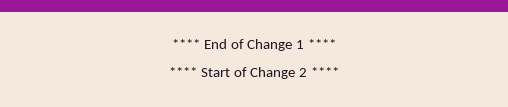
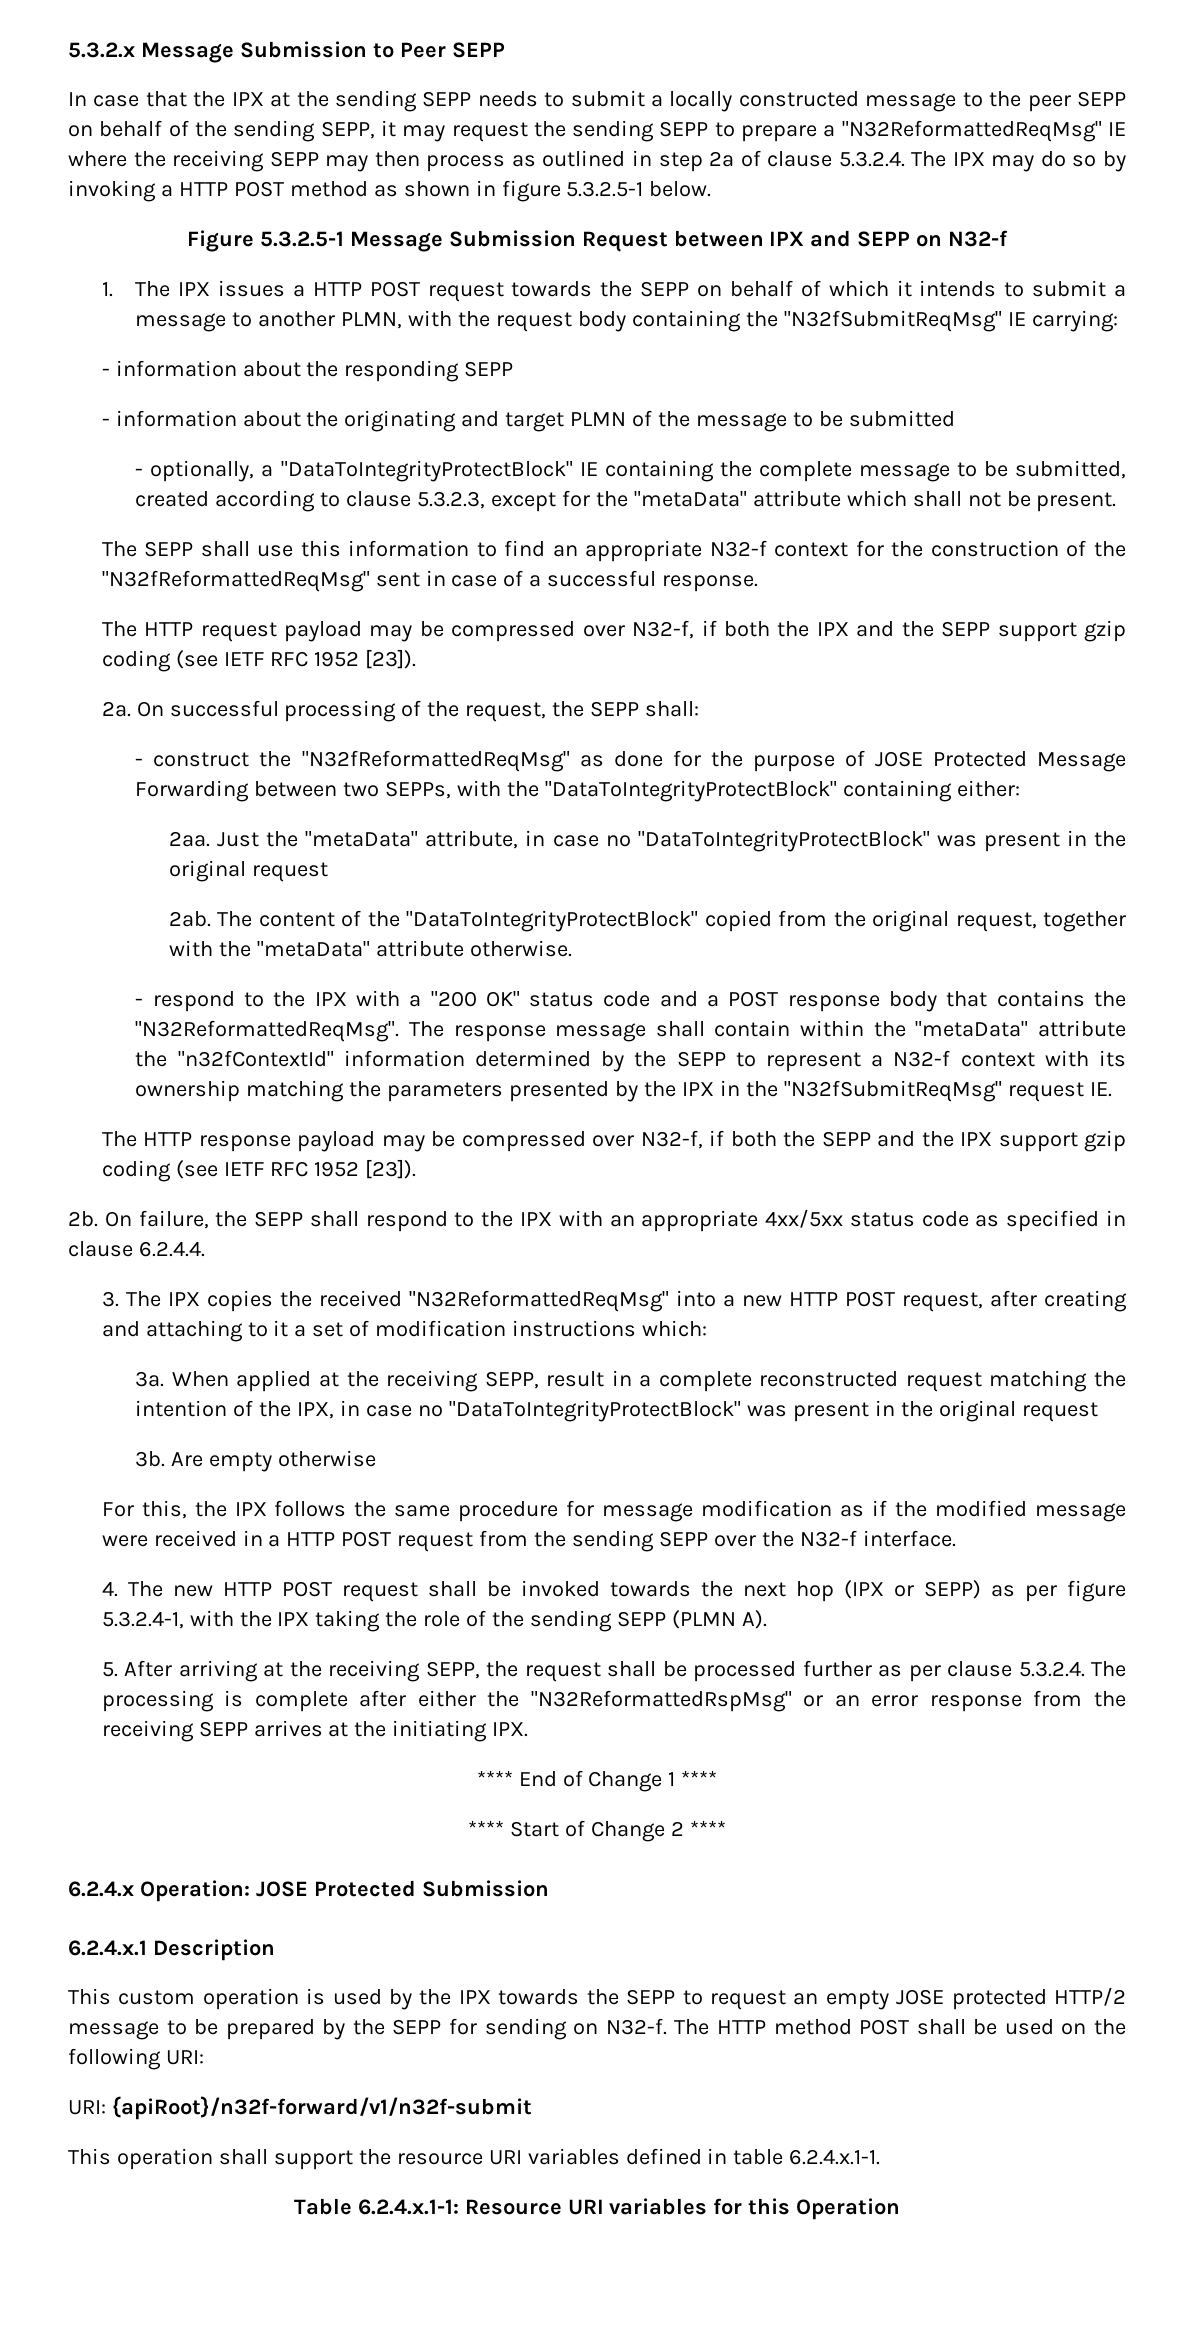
+ 5.3.2.x Message Submission to Peer SEPP
+ In case that the IPX at the sending SEPP needs to submit a locally constructed message to the peer SEPP on behalf of the sending SEPP, it may request the sending SEPP to prepare a "N32ReformattedReqMsg" IE where the receiving SEPP may then process as outlined in step 2a of clause 5.3.2.4. The IPX may do so by invoking a HTTP POST method as shown in figure 5.3.2.5-1 below.
+ Figure 5.3.2.5-1 Message Submission Request between IPX and SEPP on N32-f
+ 1. The IPX issues a HTTP POST request towards the SEPP on behalf of which it intends to submit a message to another PLMN, with the request body containing the "N32fSubmitReqMsg" IE carrying:
+ - information about the responding SEPP
+ - information about the originating and target PLMN of the message to be submitted
+ - optionally, a "DataToIntegrityProtectBlock" IE containing the complete message to be submitted, created according to clause 5.3.2.3, except for the "metaData" attribute which shall not be present.
+ The SEPP shall use this information to find an appropriate N32-f context for the construction of the "N32fReformattedReqMsg" sent in case of a successful response.
+ The HTTP request payload may be compressed over N32-f, if both the IPX and the SEPP support gzip coding (see IETF RFC 1952 [23]).
+ 2a. On successful processing of the request, the SEPP shall:
+ - construct the "N32fReformattedReqMsg" as done for the purpose of JOSE Protected Message Forwarding between two SEPPs, with the "DataToIntegrityProtectBlock" containing either:
+ 2aa. Just the "metaData" attribute, in case no "DataToIntegrityProtectBlock" was present in the original request
+ 2ab. The content of the "DataToIntegrityProtectBlock" copied from the original request, together with the "metaData" attribute otherwise.
+ - respond to the IPX with a "200 OK" status code and a POST response body that contains the "N32ReformattedReqMsg". The response message shall contain within the "metaData" attribute the "n32fContextId" information determined by the SEPP to represent a N32-f context with its ownership matching the parameters presented by the IPX in the "N32fSubmitReqMsg" request IE.
+ The HTTP response payload may be compressed over N32-f, if both the SEPP and the IPX support gzip coding (see IETF RFC 1952 [23]).
+ 2b. On failure, the SEPP shall respond to the IPX with an appropriate 4xx/5xx status code as specified in clause 6.2.4.4.
+ 3. The IPX copies the received "N32ReformattedReqMsg" into a new HTTP POST request, after creating and attaching to it a set of modification instructions which:
+ 3a. When applied at the receiving SEPP, result in a complete reconstructed request matching the intention of the IPX, in case no "DataToIntegrityProtectBlock" was present in the original request
+ 3b. Are empty otherwise
+ For this, the IPX follows the same procedure for message modification as if the modified message were received in a HTTP POST request from the sending SEPP over the N32-f interface.
+ 4. The new HTTP POST request shall be invoked towards the next hop (IPX or SEPP) as per figure 5.3.2.4-1, with the IPX taking the role of the sending SEPP (PLMN A).
+ 5. After arriving at the receiving SEPP, the request shall be processed further as per clause 5.3.2.4. The processing is complete after either the "N32ReformattedRspMsg" or an error response from the receiving SEPP arrives at the initiating IPX.
+ 6.2.4.x Operation: JOSE Protected Submission
+ 6.2.4.x.1 Description
+ This custom operation is used by the IPX towards the SEPP to request an empty JOSE protected HTTP/2 message to be prepared by the SEPP for sending on N32-f. The HTTP method POST shall be used on the following URI:
+ URI: {apiRoot}/n32f-forward/v1/n32f-submit
+ This operation shall support the resource URI variables defined in table 6.2.4.x.1-1.
+ Table 6.2.4.x.1-1: Resource URI variables for this Operation

